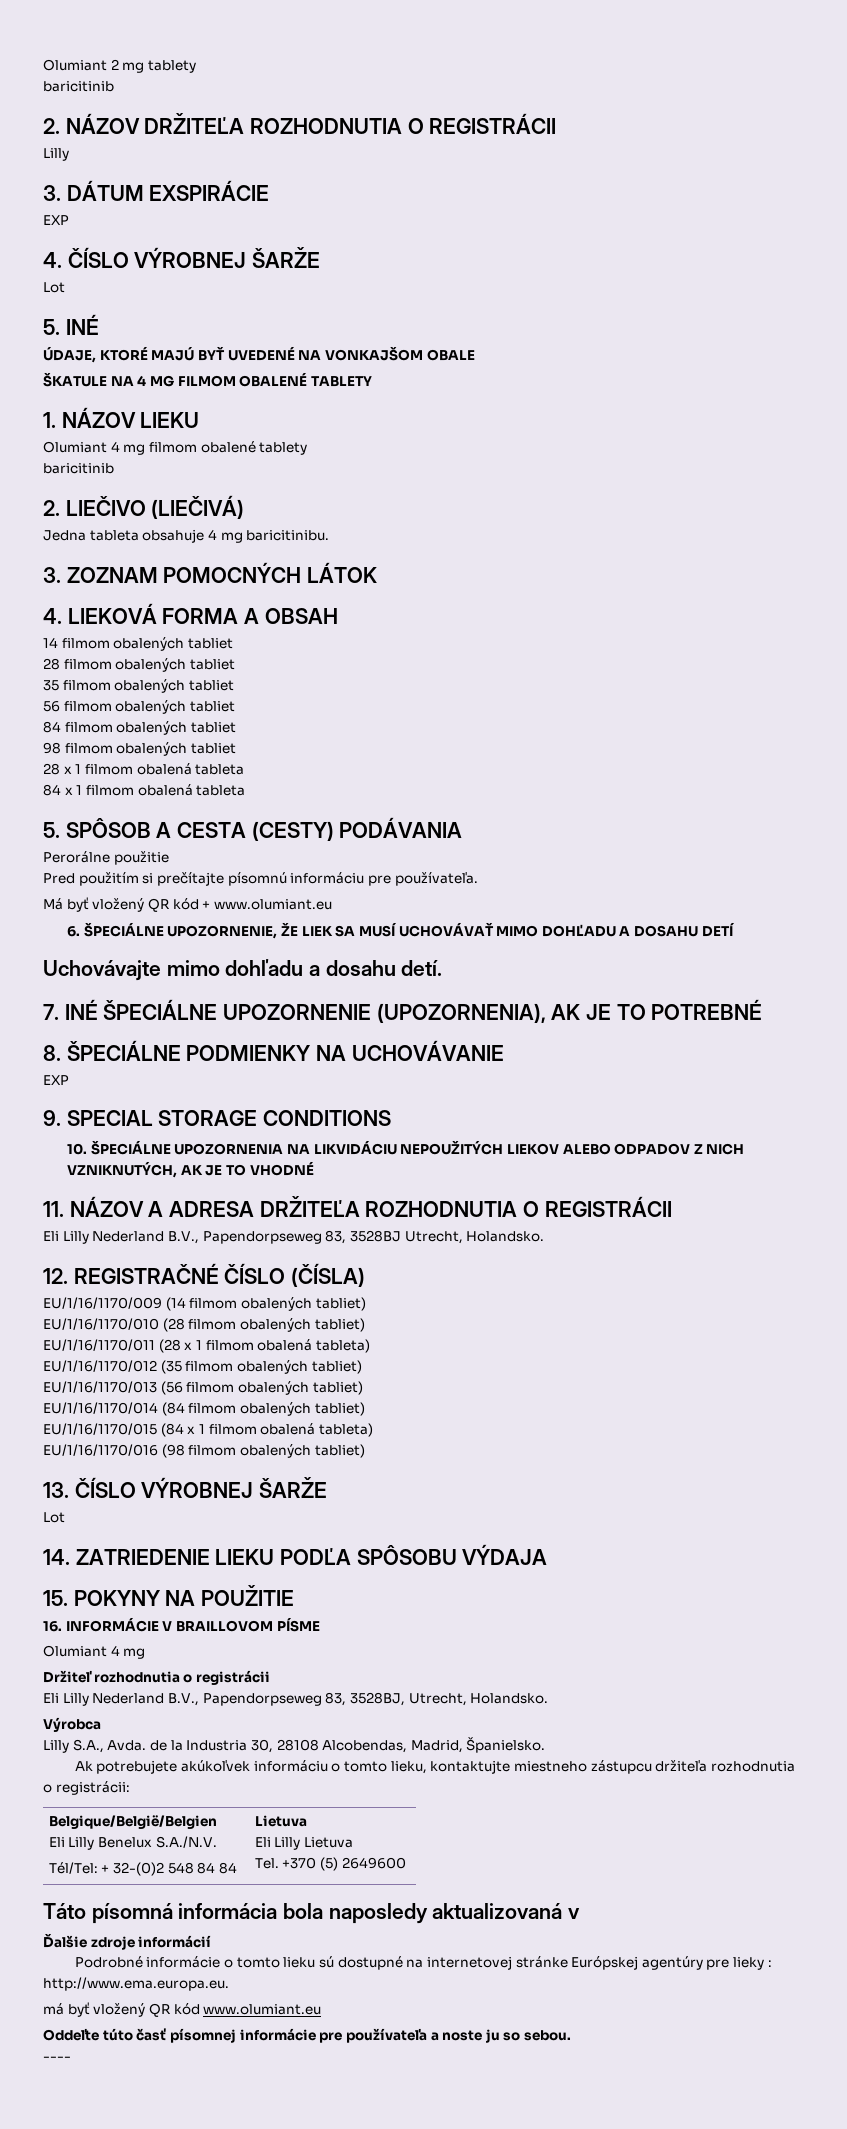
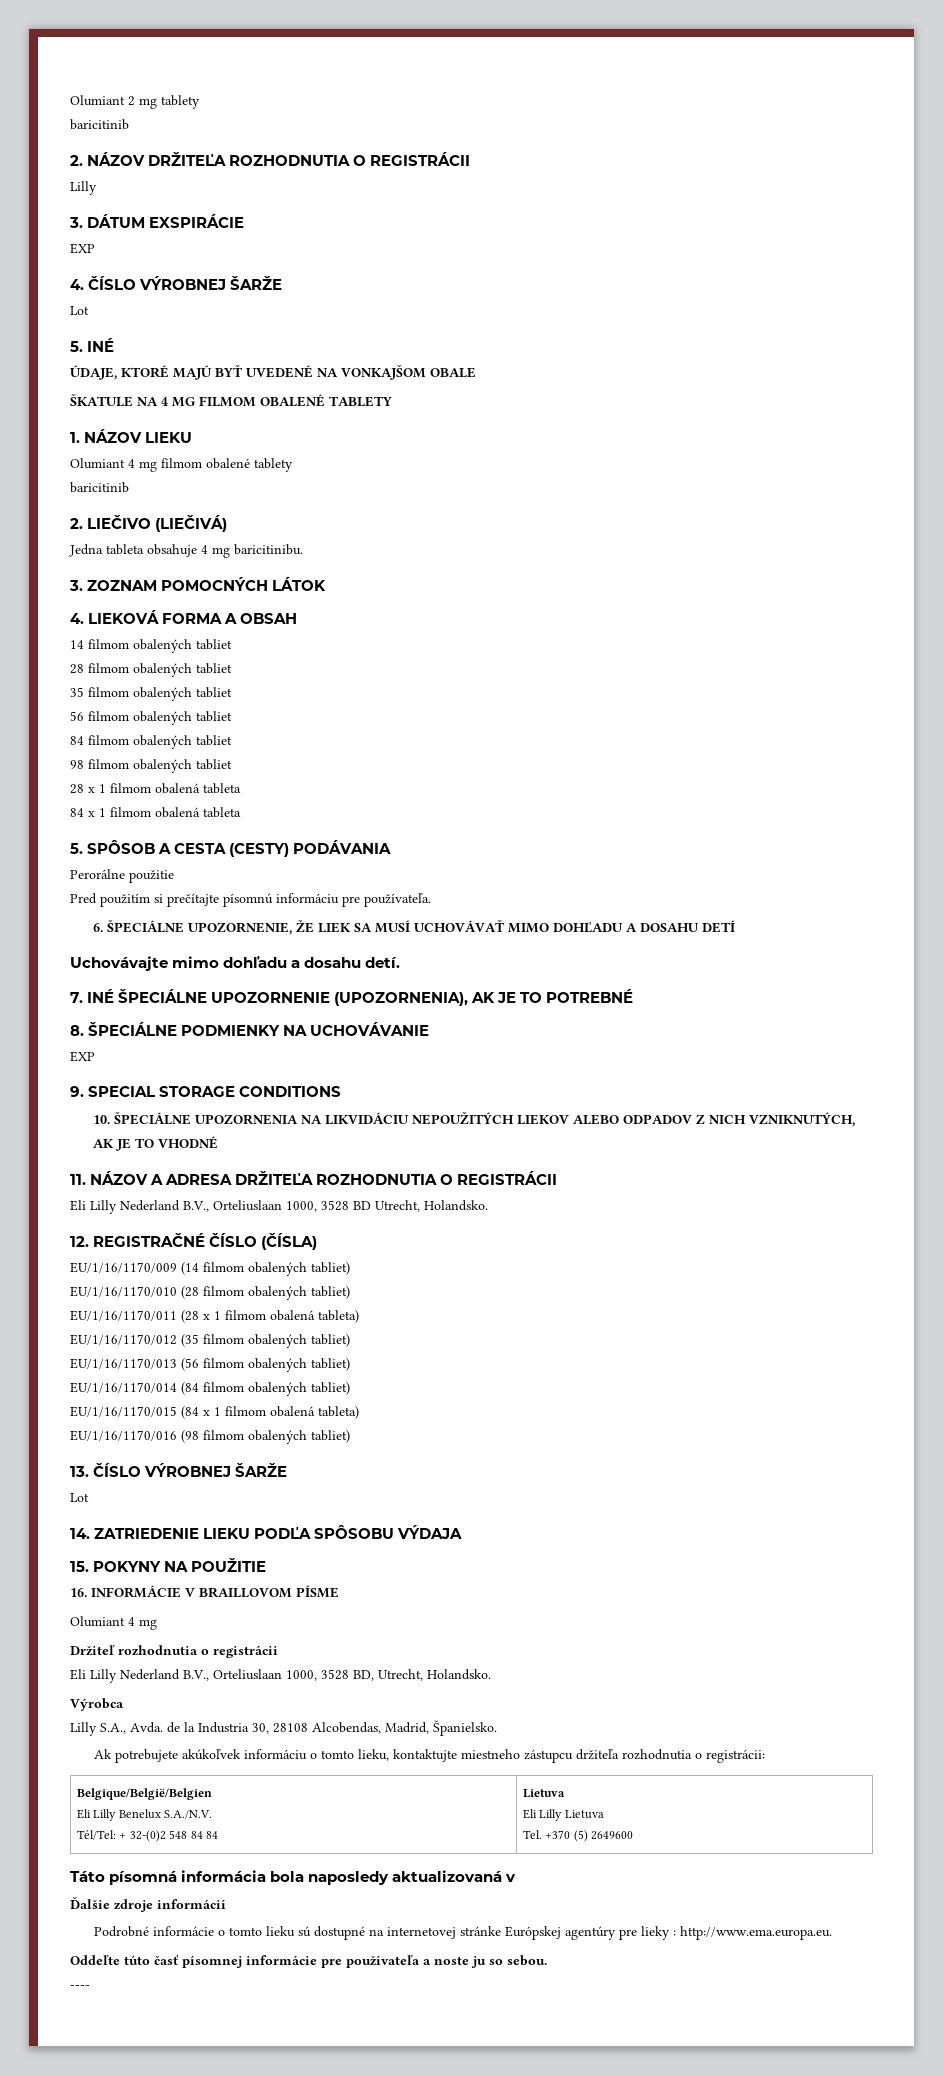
- Má byť vložený QR kód + www.olumiant.eu
- Eli Lilly Nederland B.V., Papendorpseweg 83, 3528BJ Utrecht, Holandsko.
+ Eli Lilly Nederland B.V., Orteliuslaan 1000, 3528 BD Utrecht, Holandsko.
- Eli Lilly Nederland B.V., Papendorpseweg 83, 3528BJ, Utrecht, Holandsko.
+ Eli Lilly Nederland B.V., Orteliuslaan 1000, 3528 BD, Utrecht, Holandsko.
- má byť vložený QR kód www.olumiant.eu

